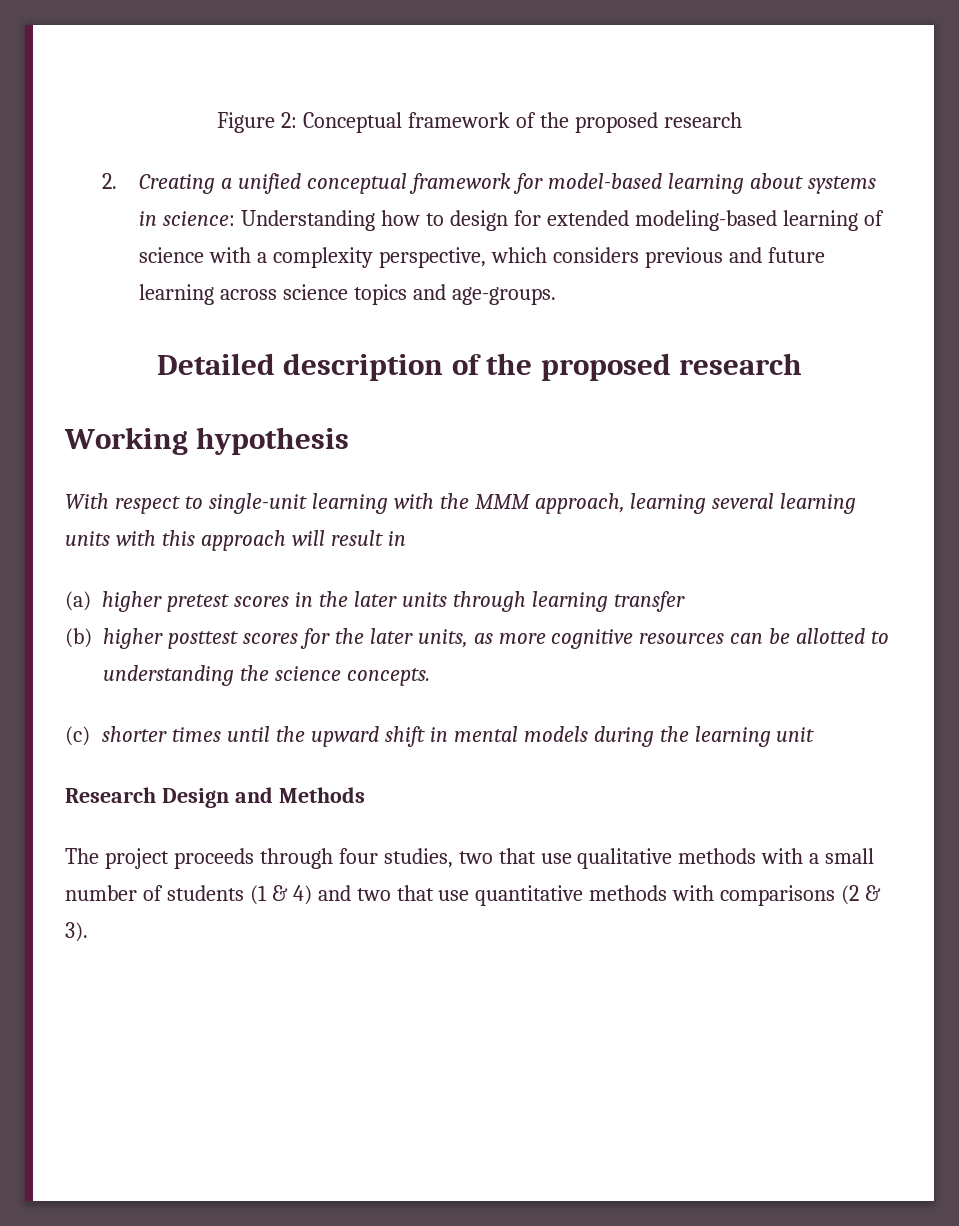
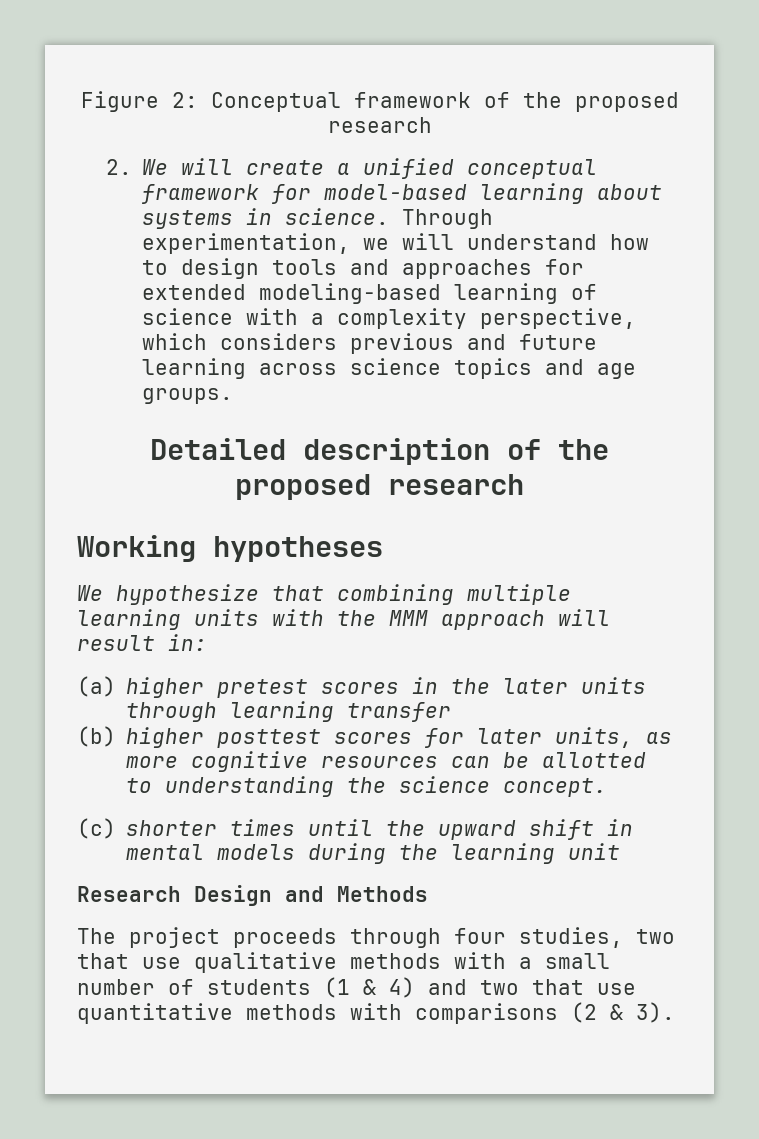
- 2. Creating a unified conceptual framework for model-based learning about systems in science: Understanding how to design for extended modeling-based learning of science with a complexity perspective, which considers previous and future learning across science topics and age-groups.
+ 2. We will create a unified conceptual framework for model-based learning about systems in science. Through experimentation, we will understand how to design tools and approaches for extended modeling-based learning of science with a complexity perspective, which considers previous and future learning across science topics and age groups.
- Working hypothesis
- With respect to single-unit learning with the MMM approach, learning several learning units with this approach will result in
+ Working hypotheses
+ We hypothesize that combining multiple learning units with the MMM approach will result in:
- (b) higher posttest scores for the later units, as more cognitive resources can be allotted to understanding the science concepts.
+ (b) higher posttest scores for later units, as more cognitive resources can be allotted to understanding the science concept.

